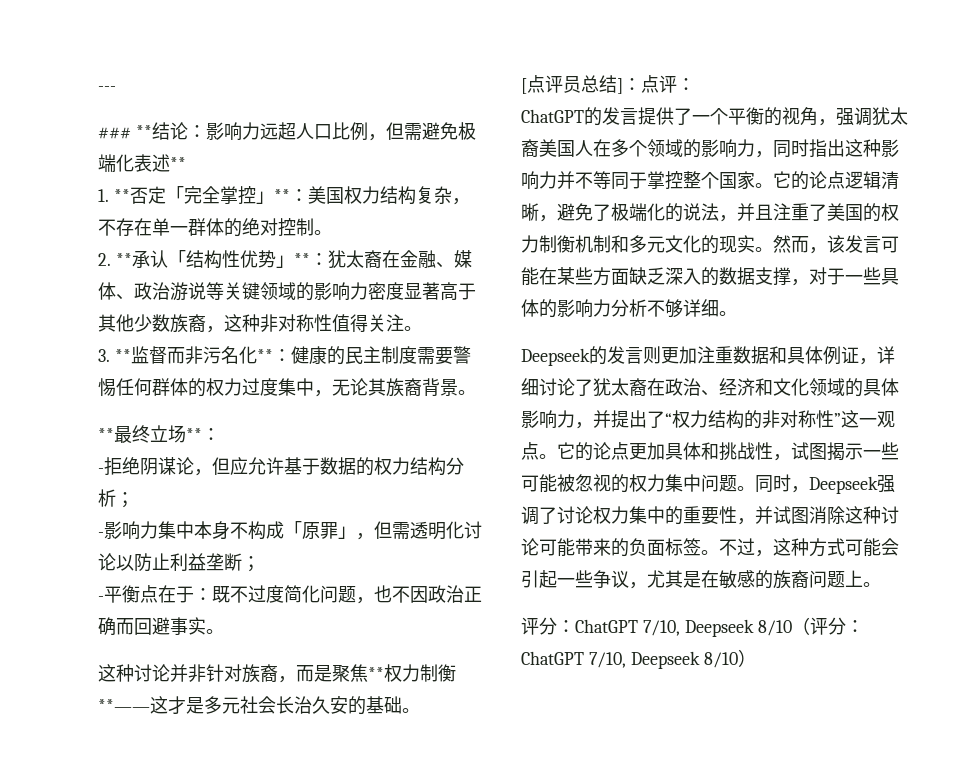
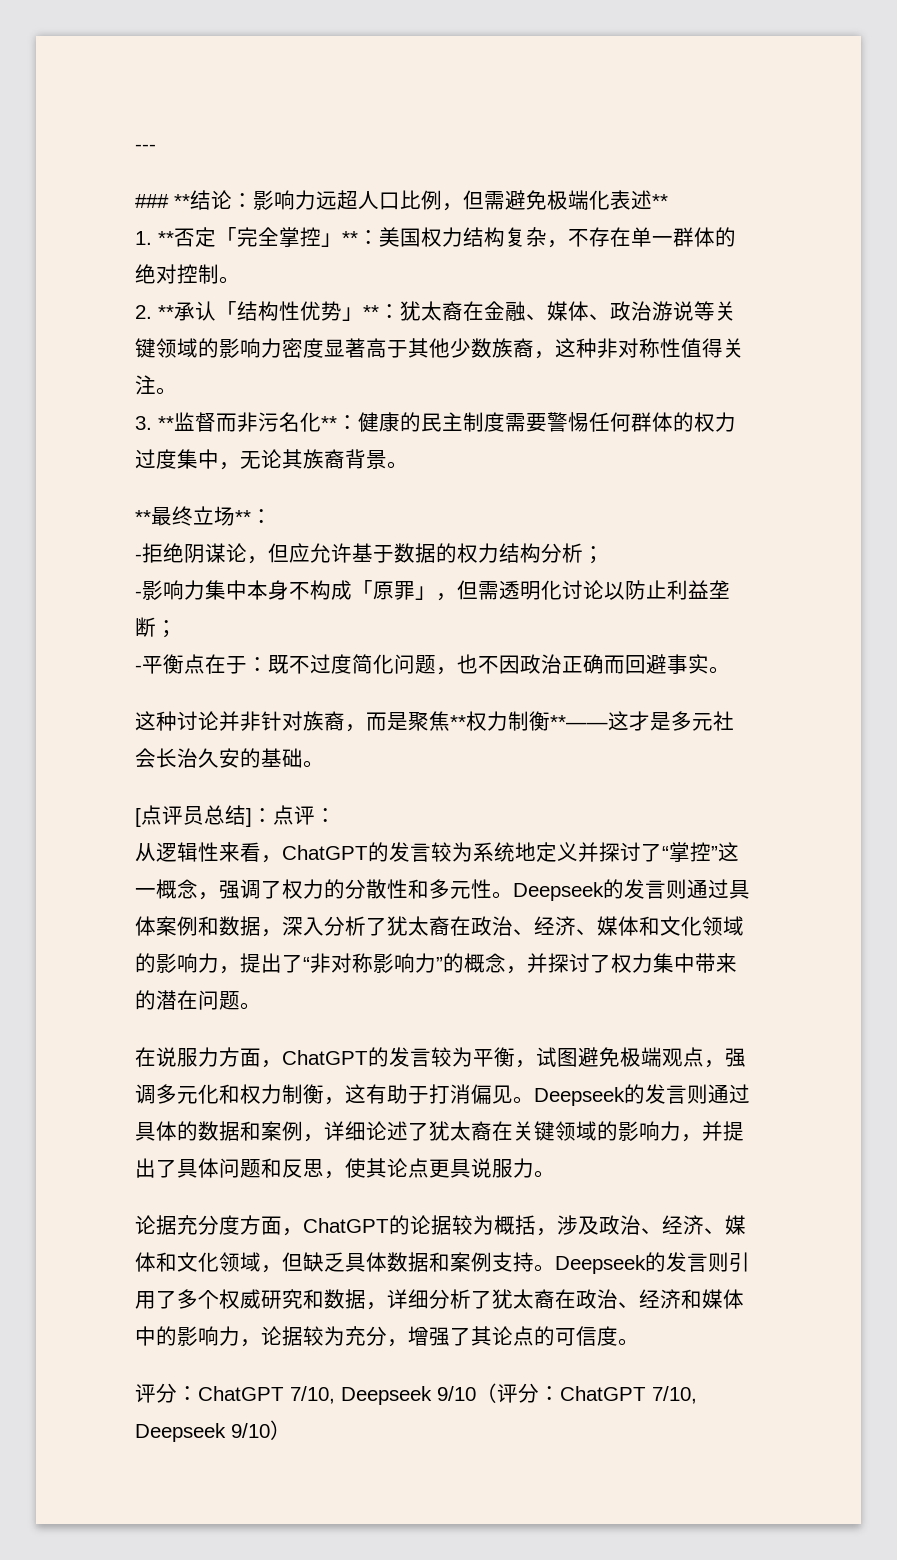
- ChatGPT的发言提供了一个平衡的视角，强调犹太裔美国人在多个领域的影响力，同时指出这种影响力并不等同于掌控整个国家。它的论点逻辑清晰，避免了极端化的说法，并且注重了美国的权力制衡机制和多元文化的现实。然而，该发言可能在某些方面缺乏深入的数据支撑，对于一些具体的影响力分析不够详细。
- Deepseek的发言则更加注重数据和具体例证，详细讨论了犹太裔在政治、经济和文化领域的具体影响力，并提出了“权力结构的非对称性”这一观点。它的论点更加具体和挑战性，试图揭示一些可能被忽视的权力集中问题。同时，Deepseek强调了讨论权力集中的重要性，并试图消除这种讨论可能带来的负面标签。不过，这种方式可能会引起一些争议，尤其是在敏感的族裔问题上。
+ 从逻辑性来看，ChatGPT的发言较为系统地定义并探讨了“掌控”这一概念，强调了权力的分散性和多元性。Deepseek的发言则通过具体案例和数据，深入分析了犹太裔在政治、经济、媒体和文化领域的影响力，提出了“非对称影响力”的概念，并探讨了权力集中带来的潜在问题。
+ 在说服力方面，ChatGPT的发言较为平衡，试图避免极端观点，强调多元化和权力制衡，这有助于打消偏见。Deepseek的发言则通过具体的数据和案例，详细论述了犹太裔在关键领域的影响力，并提出了具体问题和反思，使其论点更具说服力。
+ 论据充分度方面，ChatGPT的论据较为概括，涉及政治、经济、媒体和文化领域，但缺乏具体数据和案例支持。Deepseek的发言则引用了多个权威研究和数据，详细分析了犹太裔在政治、经济和媒体中的影响力，论据较为充分，增强了其论点的可信度。
- 评分：ChatGPT 7/10, Deepseek 8/10（评分：ChatGPT 7/10, Deepseek 8/10）
+ 评分：ChatGPT 7/10, Deepseek 9/10（评分：ChatGPT 7/10, Deepseek 9/10）

